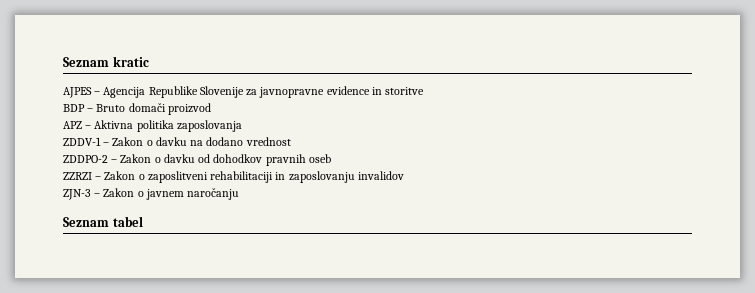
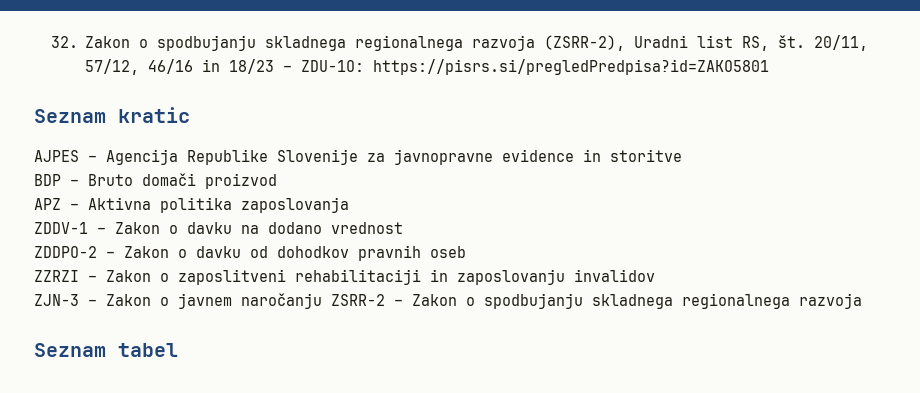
+ 32. Zakon o spodbujanju skladnega regionalnega razvoja (ZSRR-2), Uradni list RS, št. 20/11, 57/12, 46/16 in 18/23 – ZDU-1O: https://pisrs.si/pregledPredpisa?id=ZAKO5801
- ZJN-3 – Zakon o javnem naročanju
+ ZJN-3 – Zakon o javnem naročanju ZSRR-2 – Zakon o spodbujanju skladnega regionalnega razvoja

